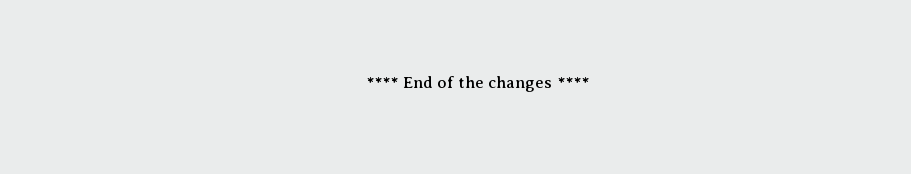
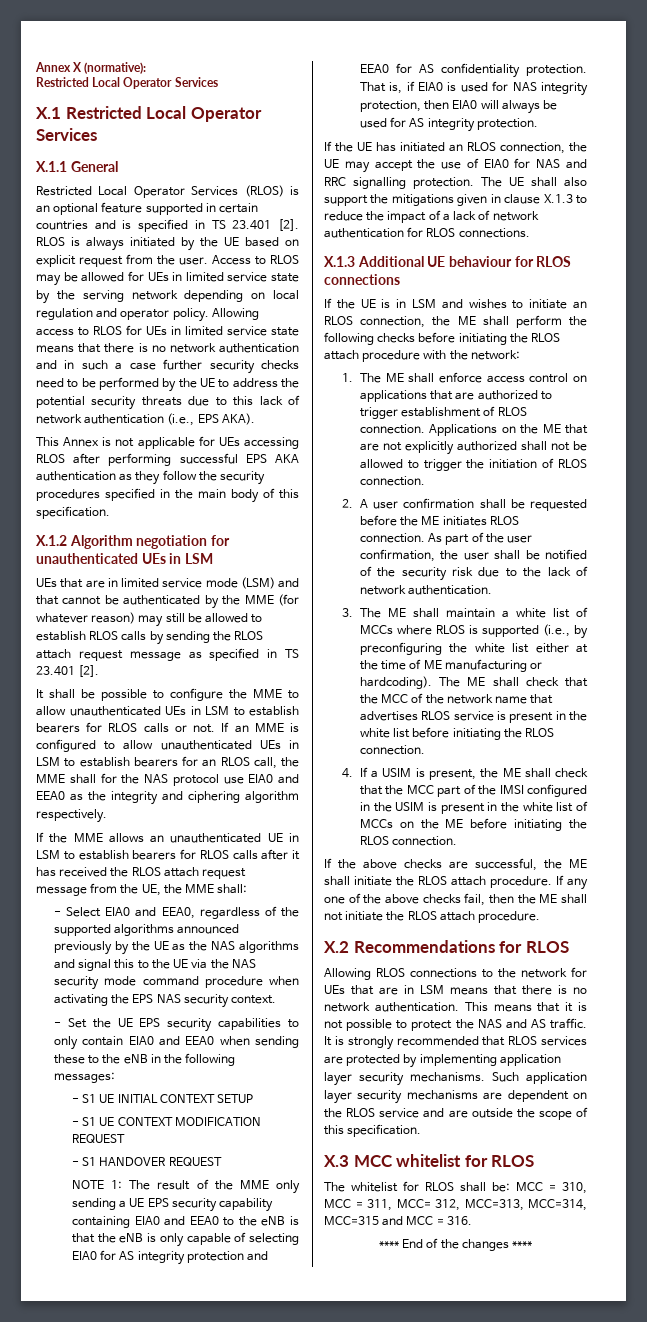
+ Annex X (normative):
+ Restricted Local Operator Services
+ X.1 Restricted Local Operator Services
+ X.1.1 General
+ Restricted Local Operator Services (RLOS) is an optional feature supported in certain countries and is specified in TS 23.401 [2]. RLOS is always initiated by the UE based on explicit request from the user. Access to RLOS may be allowed for UEs in limited service state by the serving network depending on local regulation and operator policy. Allowing access to RLOS for UEs in limited service state means that there is no network authentication and in such a case further security checks need to be performed by the UE to address the potential security threats due to this lack of network authentication (i.e., EPS AKA).
+ This Annex is not applicable for UEs accessing RLOS after performing successful EPS AKA authentication as they follow the security procedures specified in the main body of this specification.
+ X.1.2 Algorithm negotiation for unauthenticated UEs in LSM
+ UEs that are in limited service mode (LSM) and that cannot be authenticated by the MME (for whatever reason) may still be allowed to establish RLOS calls by sending the RLOS attach request message as specified in TS 23.401 [2].
+ It shall be possible to configure the MME to allow unauthenticated UEs in LSM to establish bearers for RLOS calls or not. If an MME is configured to allow unauthenticated UEs in LSM to establish bearers for an RLOS call, the MME shall for the NAS protocol use EIA0 and EEA0 as the integrity and ciphering algorithm respectively.
+ If the MME allows an unauthenticated UE in LSM to establish bearers for RLOS calls after it has received the RLOS attach request message from the UE, the MME shall:
+ - Select EIA0 and EEA0, regardless of the supported algorithms announced previously by the UE as the NAS algorithms and signal this to the UE via the NAS security mode command procedure when activating the EPS NAS security context.
+ - Set the UE EPS security capabilities to only contain EIA0 and EEA0 when sending these to the eNB in the following messages:
+ - S1 UE INITIAL CONTEXT SETUP
+ - S1 UE CONTEXT MODIFICATION REQUEST
+ - S1 HANDOVER REQUEST
+ NOTE 1: The result of the MME only sending a UE EPS security capability containing EIA0 and EEA0 to the eNB is that the eNB is only capable of selecting EIA0 for AS integrity protection and EEA0 for AS confidentiality protection. That is, if EIA0 is used for NAS integrity protection, then EIA0 will always be used for AS integrity protection.
+ If the UE has initiated an RLOS connection, the UE may accept the use of EIA0 for NAS and RRC signalling protection. The UE shall also support the mitigations given in clause X.1.3 to reduce the impact of a lack of network authentication for RLOS connections.
+ X.1.3 Additional UE behaviour for RLOS connections
+ If the UE is in LSM and wishes to initiate an RLOS connection, the ME shall perform the following checks before initiating the RLOS attach procedure with the network:
+ 1. The ME shall enforce access control on applications that are authorized to trigger establishment of RLOS connection. Applications on the ME that are not explicitly authorized shall not be allowed to trigger the initiation of RLOS connection.
+ 2. A user confirmation shall be requested before the ME initiates RLOS connection. As part of the user confirmation, the user shall be notified of the security risk due to the lack of network authentication.
+ 3. The ME shall maintain a white list of MCCs where RLOS is supported (i.e., by preconfiguring the white list either at the time of ME manufacturing or hardcoding). The ME shall check that the MCC of the network name that advertises RLOS service is present in the white list before initiating the RLOS connection.
+ 4. If a USIM is present, the ME shall check that the MCC part of the IMSI configured in the USIM is present in the white list of MCCs on the ME before initiating the RLOS connection.
+ If the above checks are successful, the ME shall initiate the RLOS attach procedure. If any one of the above checks fail, then the ME shall not initiate the RLOS attach procedure.
+ X.2 Recommendations for RLOS
+ Allowing RLOS connections to the network for UEs that are in LSM means that there is no network authentication. This means that it is not possible to protect the NAS and AS traffic. It is strongly recommended that RLOS services are protected by implementing application layer security mechanisms. Such application layer security mechanisms are dependent on the RLOS service and are outside the scope of this specification.
+ X.3 MCC whitelist for RLOS
+ The whitelist for RLOS shall be: MCC = 310, MCC = 311, MCC= 312, MCC=313, MCC=314, MCC=315 and MCC = 316.

